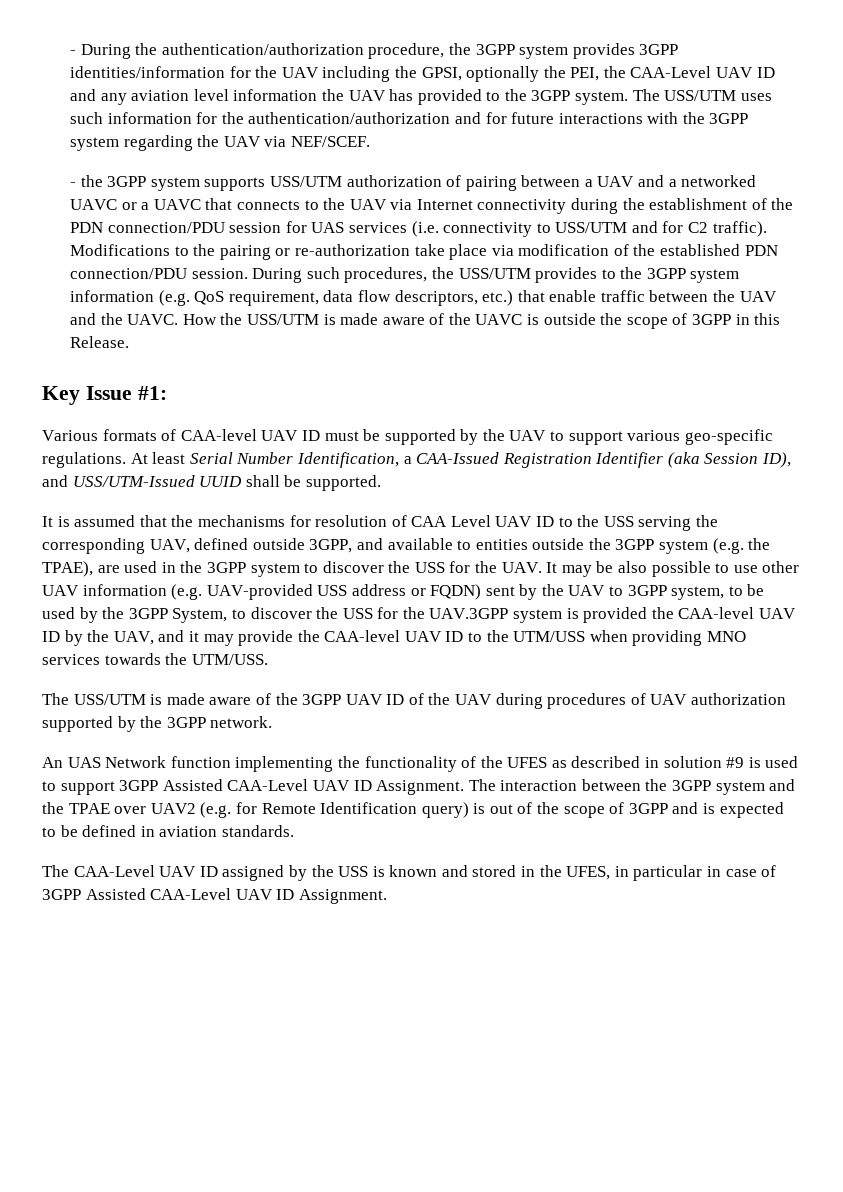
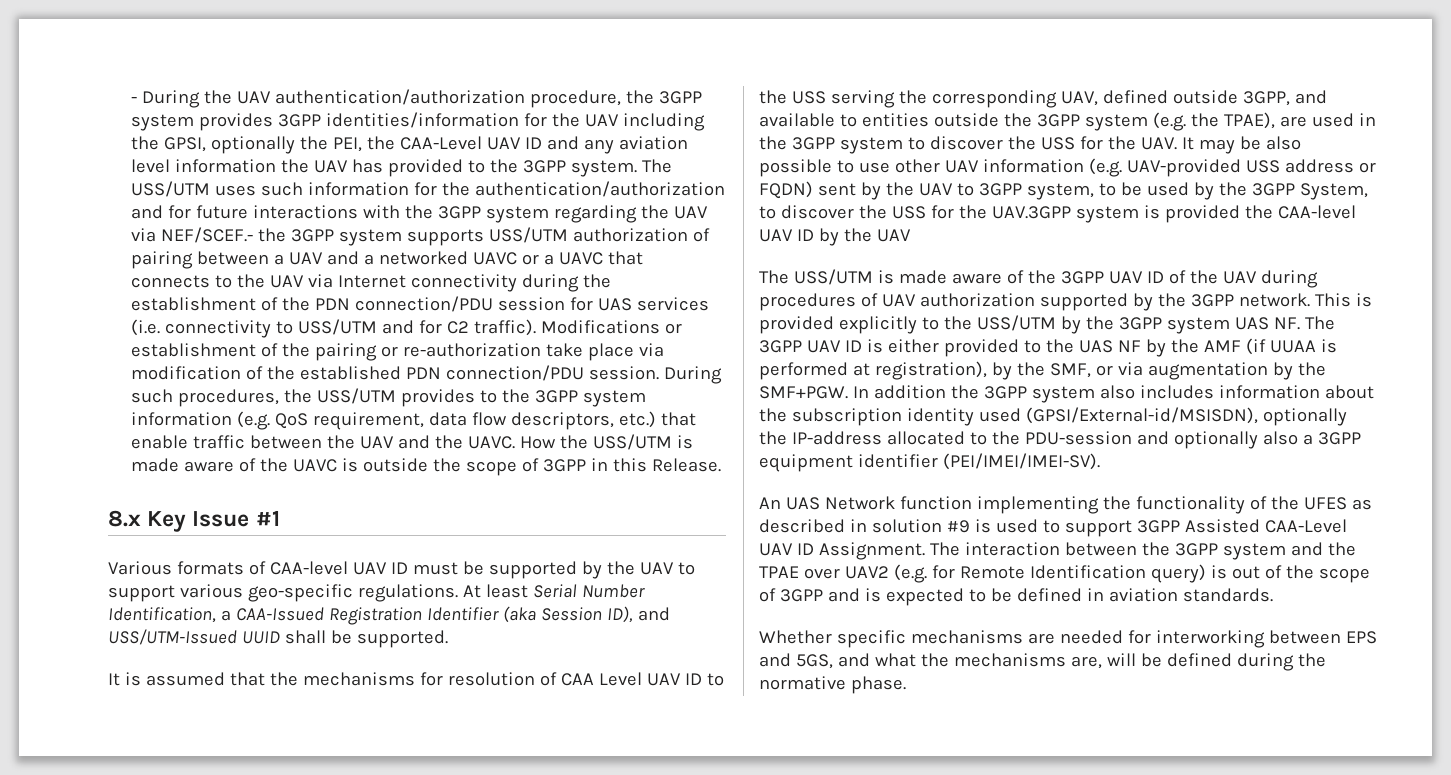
- - During the authentication/authorization procedure, the 3GPP system provides 3GPP identities/information for the UAV including the GPSI, optionally the PEI, the CAA-Level UAV ID and any aviation level information the UAV has provided to the 3GPP system.
+ - During the UAV authentication/authorization procedure, the 3GPP system provides 3GPP identities/information for the UAV including the GPSI, optionally the PEI, the CAA-Level UAV ID and any aviation level information the UAV has provided to the 3GPP system.
- The USS/UTM uses such information for the authentication/authorization and for future interactions with the 3GPP system regarding the UAV via NEF/SCEF.
- - the 3GPP system supports USS/UTM authorization of pairing between a UAV and a networked UAVC or a UAVC that connects to the UAV via Internet connectivity during the establishment of the PDN connection/PDU session for UAS services (i.e. connectivity to USS/UTM and for C2 traffic).
+ The USS/UTM uses such information for the authentication/authorization and for future interactions with the 3GPP system regarding the UAV via NEF/SCEF.- the 3GPP system supports USS/UTM authorization of pairing between a UAV and a networked UAVC or a UAVC that connects to the UAV via Internet connectivity during the establishment of the PDN connection/PDU session for UAS services (i.e. connectivity to USS/UTM and for C2 traffic).
- Modifications to the pairing or re-authorization take place via modification of the established PDN connection/PDU session.
+ Modifications or establishment of the pairing or re-authorization take place via modification of the established PDN connection/PDU session.
- Key Issue #1:
+ 8.x Key Issue #1
- It is assumed that the mechanisms for resolution of CAA Level UAV ID to the USS serving the corresponding UAV, defined outside 3GPP, and available to entities outside the 3GPP system (e.g. the TPAE), are used in the 3GPP system to discover the USS for the UAV. It may be also possible to use other UAV information (e.g. UAV-provided USS address or FQDN) sent by the UAV to 3GPP system, to be used by the 3GPP System, to discover the USS for the UAV.3GPP system is provided the CAA-level UAV ID by the UAV, and it may provide the CAA-level UAV ID to the UTM/USS when providing MNO services towards the UTM/USS.
+ It is assumed that the mechanisms for resolution of CAA Level UAV ID to the USS serving the corresponding UAV, defined outside 3GPP, and available to entities outside the 3GPP system (e.g. the TPAE), are used in the 3GPP system to discover the USS for the UAV. It may be also possible to use other UAV information (e.g. UAV-provided USS address or FQDN) sent by the UAV to 3GPP system, to be used by the 3GPP System, to discover the USS for the UAV.3GPP system is provided the CAA-level UAV ID by the UAV
+ This is provided explicitly to the USS/UTM by the 3GPP system UAS NF. The 3GPP UAV ID is either provided to the UAS NF by the AMF (if UUAA is performed at registration), by the SMF, or via augmentation by the SMF+PGW. In addition the 3GPP system also includes information about the subscription identity used (GPSI/External-id/MSISDN), optionally the IP-address allocated to the PDU-session and optionally also a 3GPP equipment identifier (PEI/IMEI/IMEI-SV).
- The CAA-Level UAV ID assigned by the USS is known and stored in the UFES, in particular in case of 3GPP Assisted CAA-Level UAV ID Assignment.
+ Whether specific mechanisms are needed for interworking between EPS and 5GS, and what the mechanisms are, will be defined during the normative phase.

